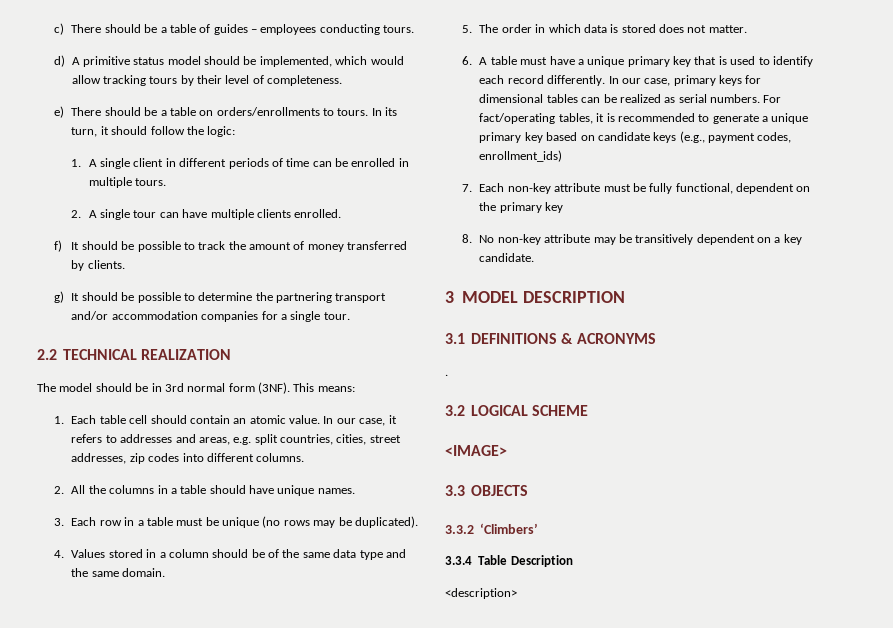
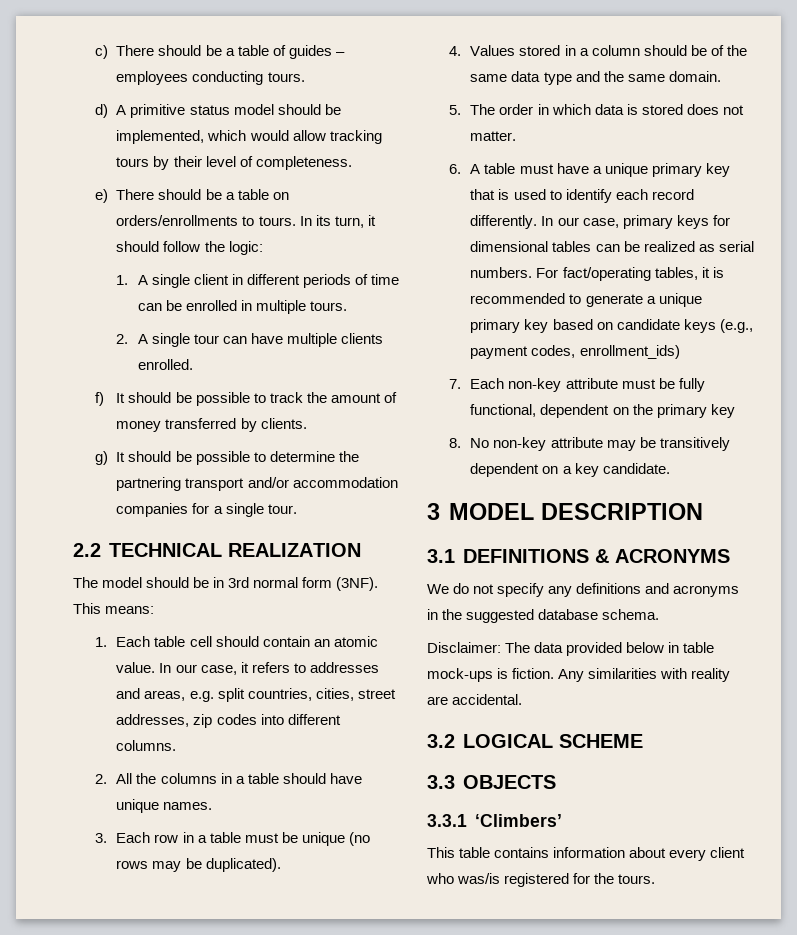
- .
+ We do not specify any definitions and acronyms in the suggested database schema.
+ Disclaimer: The data provided below in table mock-ups is fiction. Any similarities with reality are accidental.
- <IMAGE>
- 3.3.2 ‘Climbers’
+ 3.3.1 ‘Climbers’
- 3.3.4 Table Description
- <description>
+ This table contains information about every client who was/is registered for the tours.

